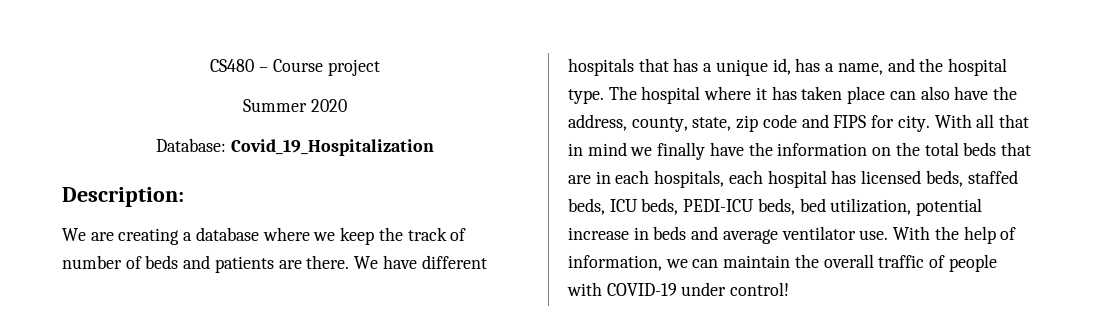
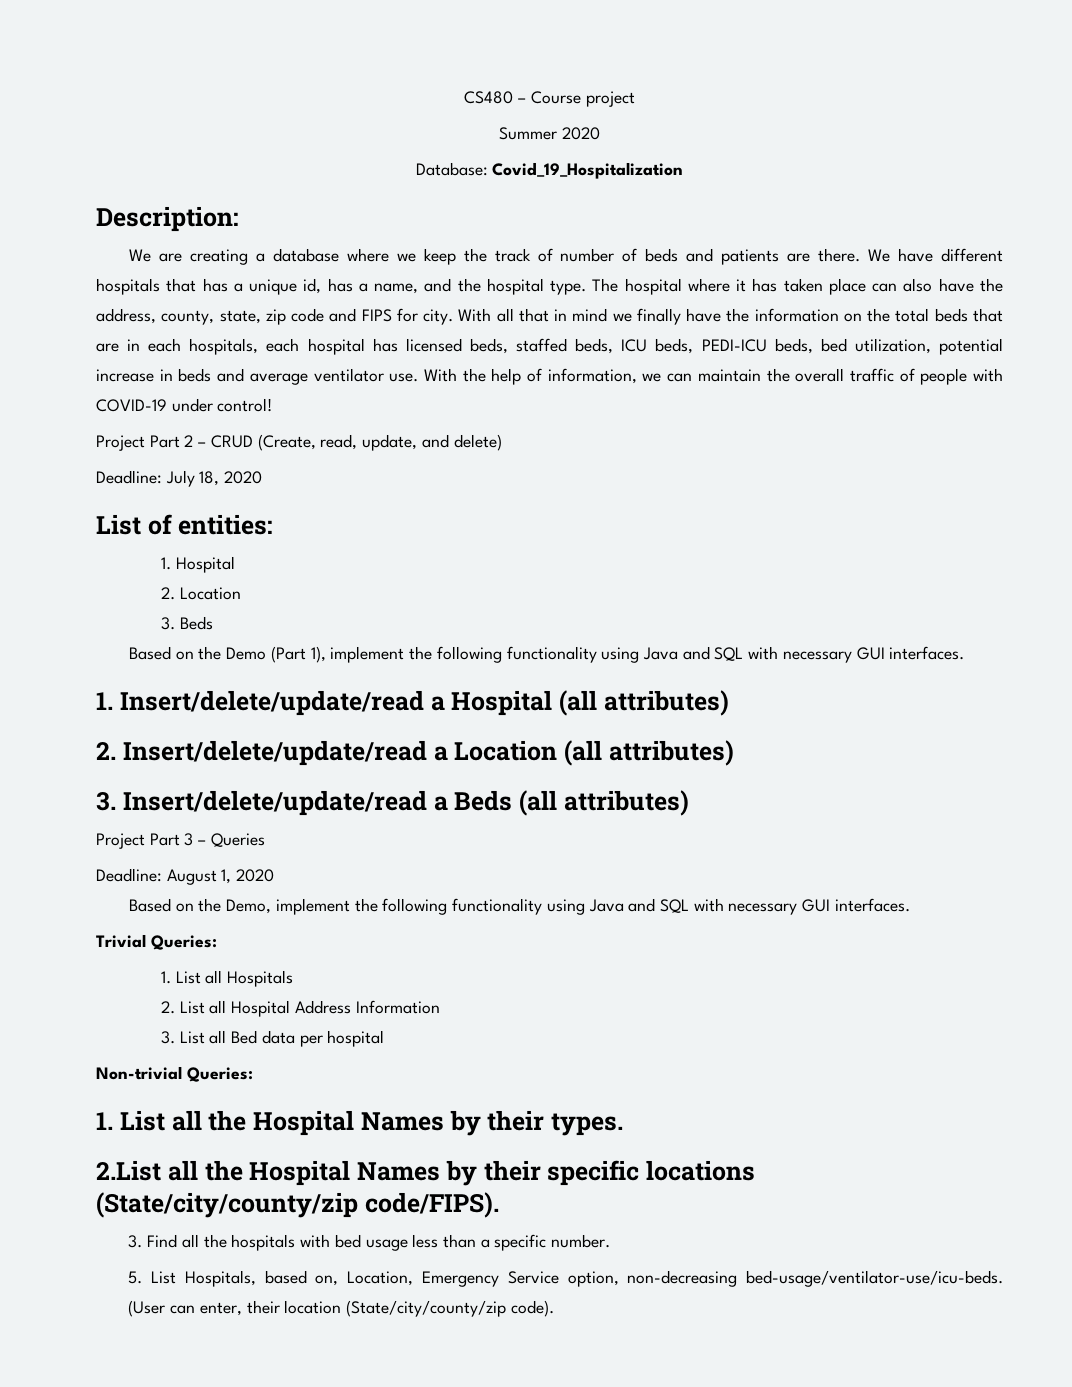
+ Project Part 2 – CRUD (Create, read, update, and delete)
+ Deadline: July 18, 2020
+ List of entities:
+ 1. Hospital
+ 2. Location
+ 3. Beds
+ Based on the Demo (Part 1), implement the following functionality using Java and SQL with necessary GUI interfaces.
+ 1. Insert/delete/update/read a Hospital (all attributes)
+ 2. Insert/delete/update/read a Location (all attributes)
+ 3. Insert/delete/update/read a Beds (all attributes)
+ Project Part 3 – Queries
+ Deadline: August 1, 2020
+ Based on the Demo, implement the following functionality using Java and SQL with necessary GUI interfaces.
+ Trivial Queries:
+ 1. List all Hospitals
+ 2. List all Hospital Address Information
+ 3. List all Bed data per hospital
+ Non-trivial Queries:
+ 1. List all the Hospital Names by their types.
+ 2.List all the Hospital Names by their specific locations (State/city/county/zip code/FIPS).
+ 3. Find all the hospitals with bed usage less than a specific number.
+ 5. List Hospitals, based on, Location, Emergency Service option, non-decreasing bed-usage/ventilator-use/icu-beds. (User can enter, their location (State/city/county/zip code).

